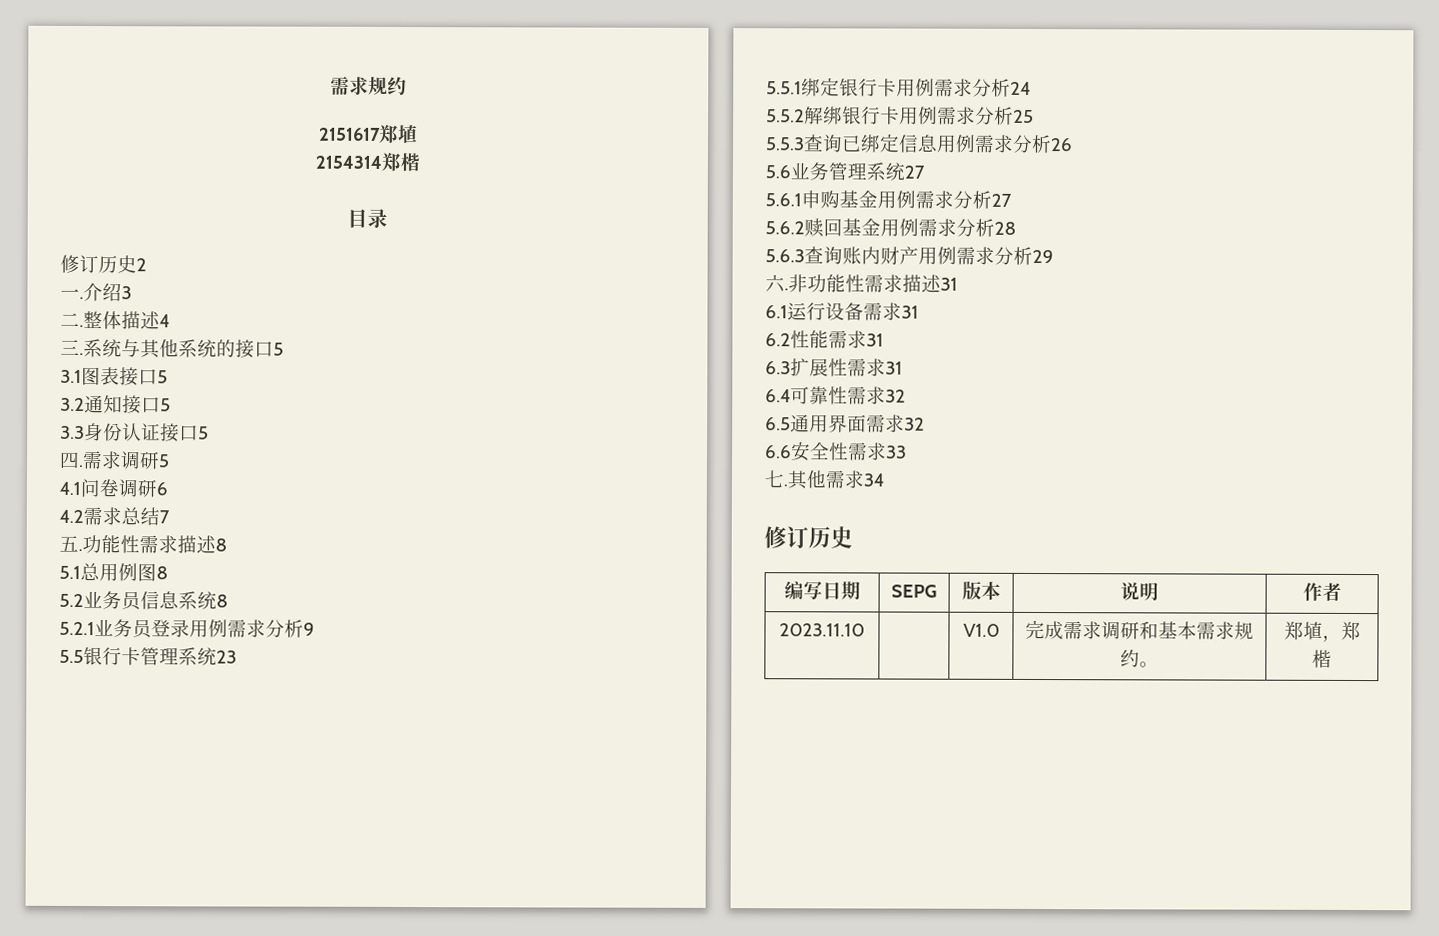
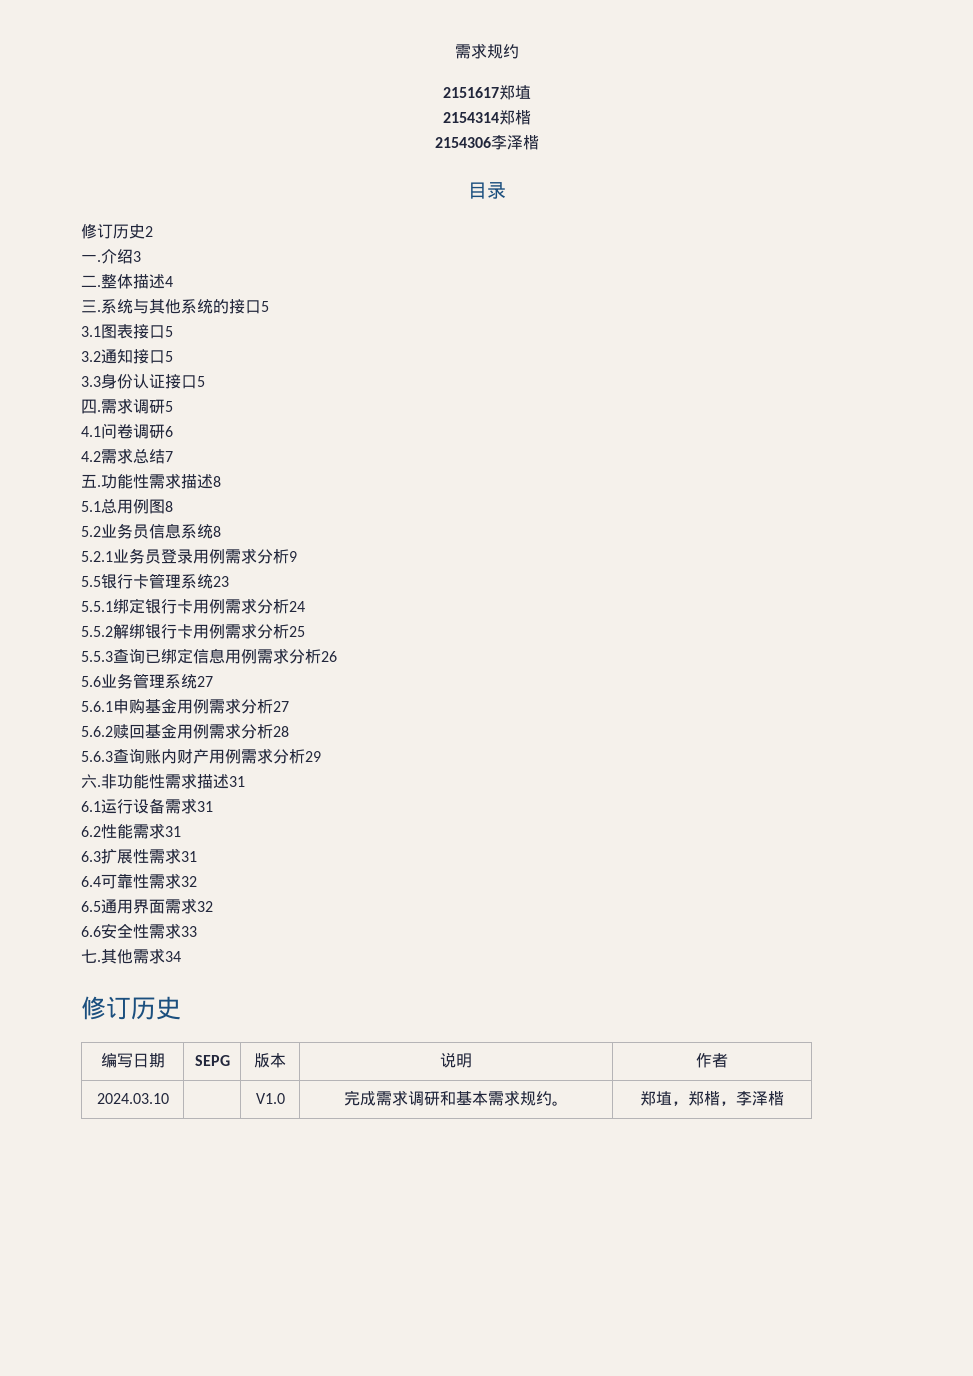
+ 2154306李泽楷
- 2023.11.10 | | V1.0 | 完成需求调研和基本需求规约。 | 郑埴，郑楷
+ 2024.03.10 | | V1.0 | 完成需求调研和基本需求规约。 | 郑埴，郑楷，李泽楷

